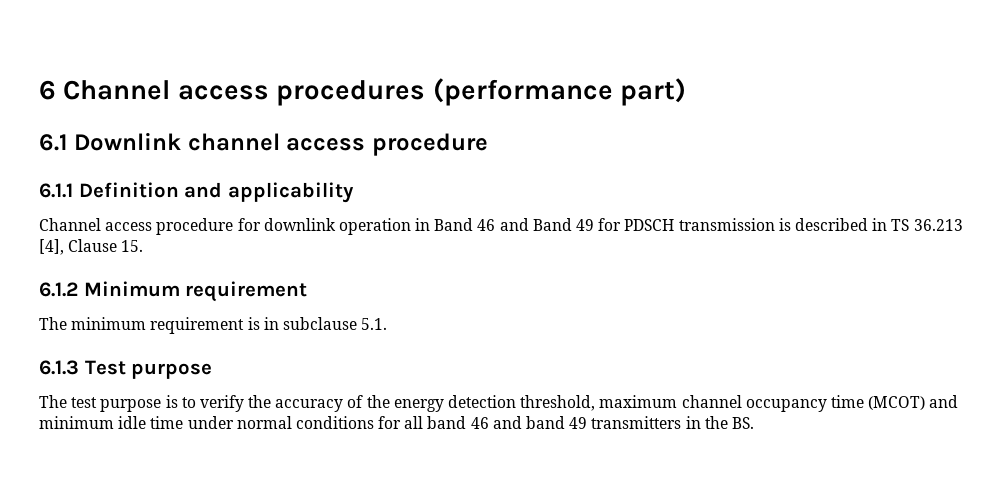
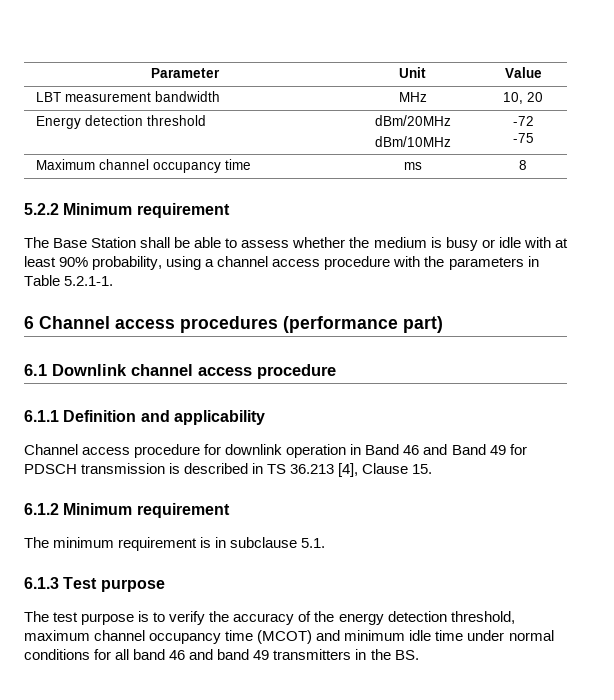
+ Parameter | Unit | Value
+ LBT measurement bandwidth | MHz | 10, 20
+ Energy detection threshold | dBm/20MHz
+ dBm/10MHz | -72
+ -75
+ Maximum channel occupancy time | ms | 8
+ 5.2.2 Minimum requirement
+ The Base Station shall be able to assess whether the medium is busy or idle with at least 90% probability, using a channel access procedure with the parameters in Table 5.2.1-1.

